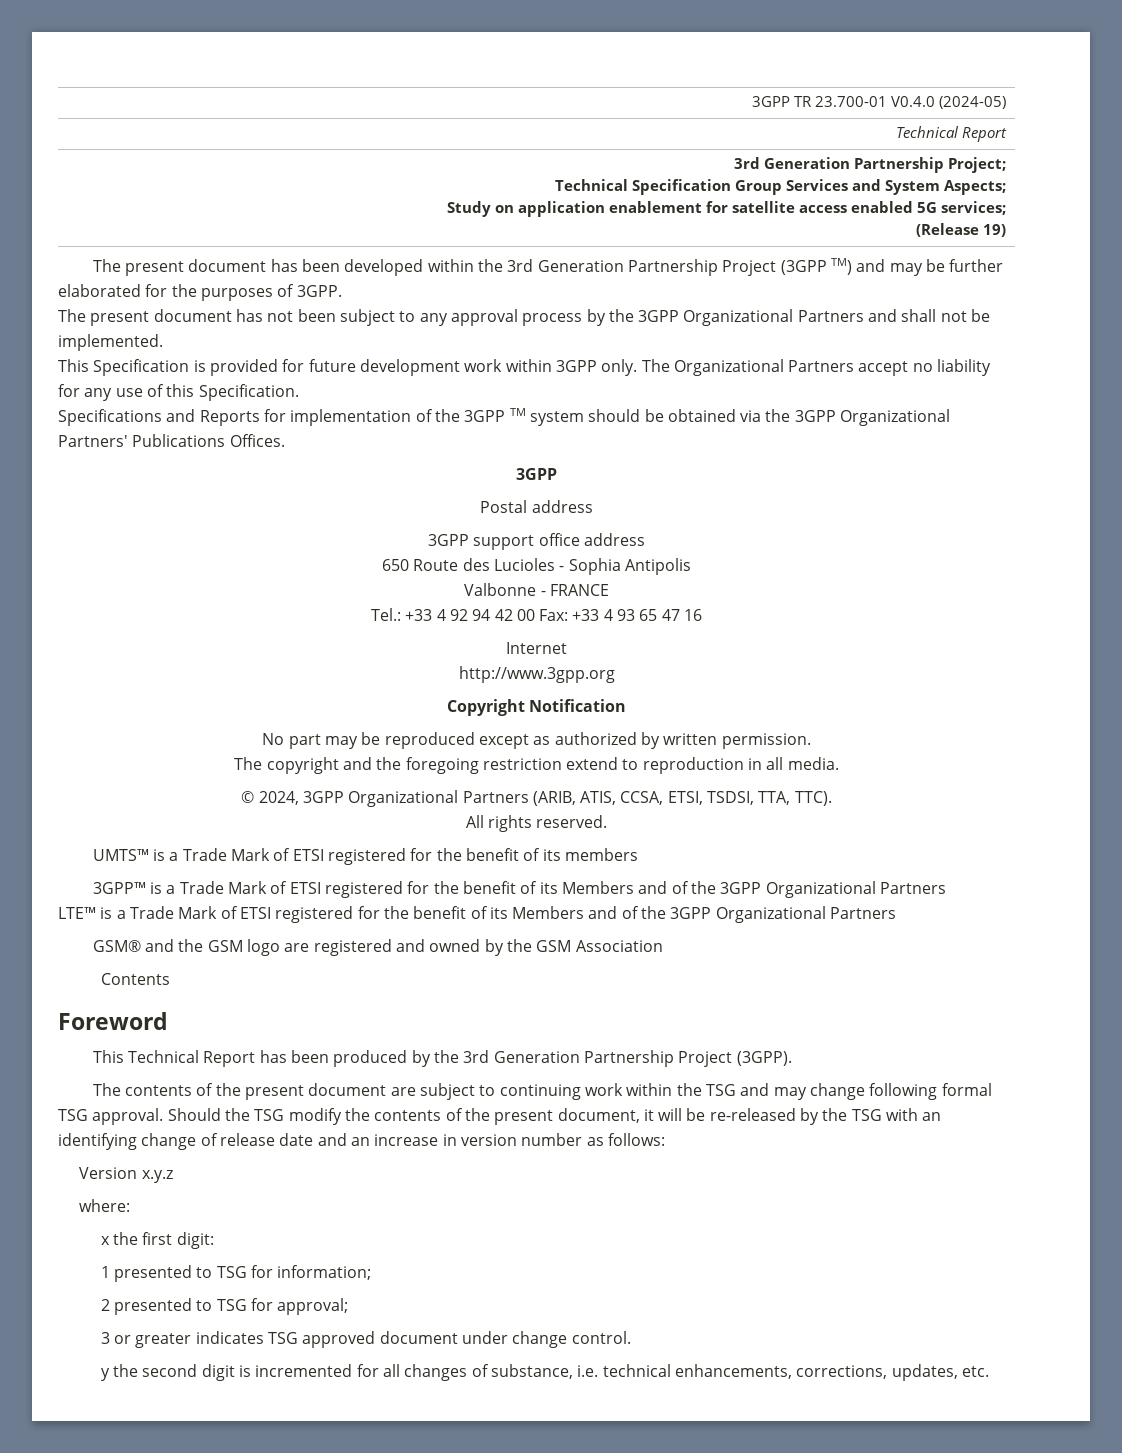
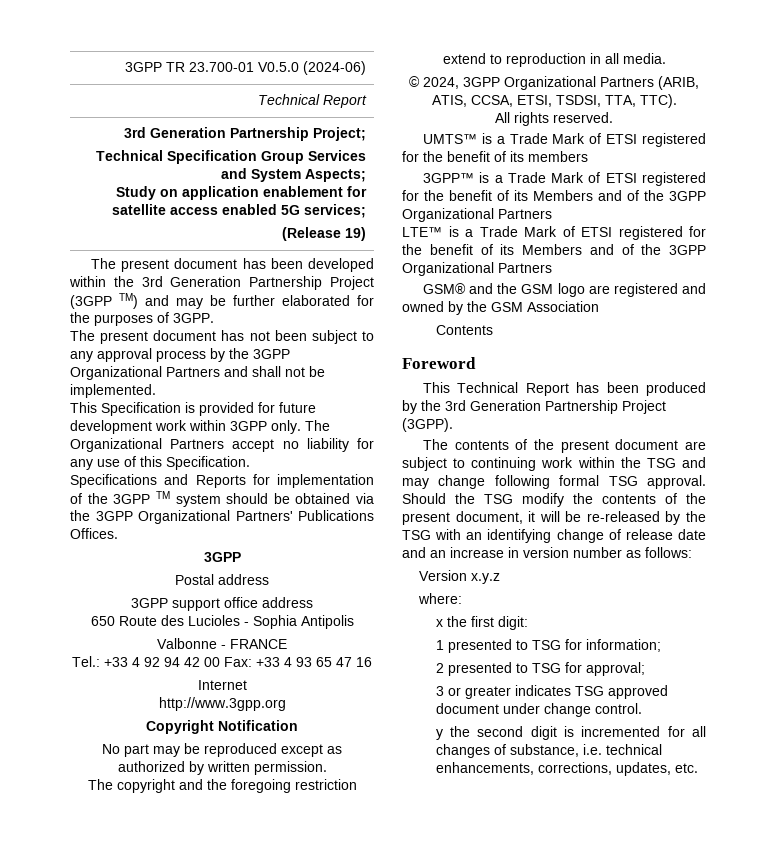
- 3GPP TR 23.700-01 V0.4.0 (2024-05)
+ 3GPP TR 23.700-01 V0.5.0 (2024-06)

